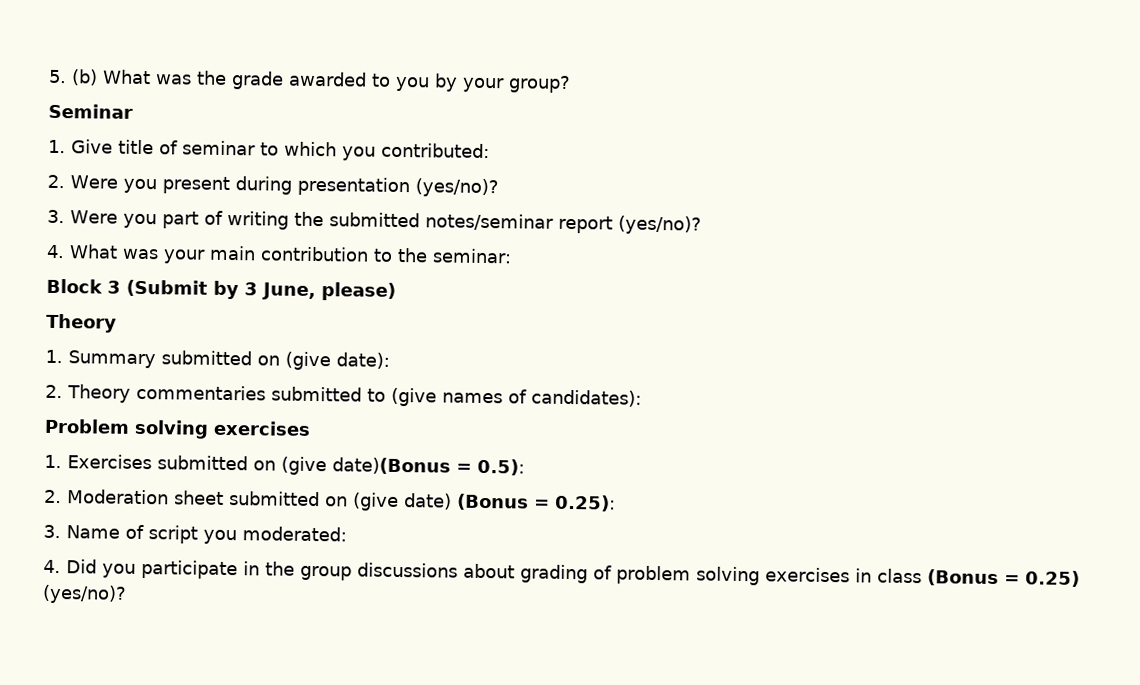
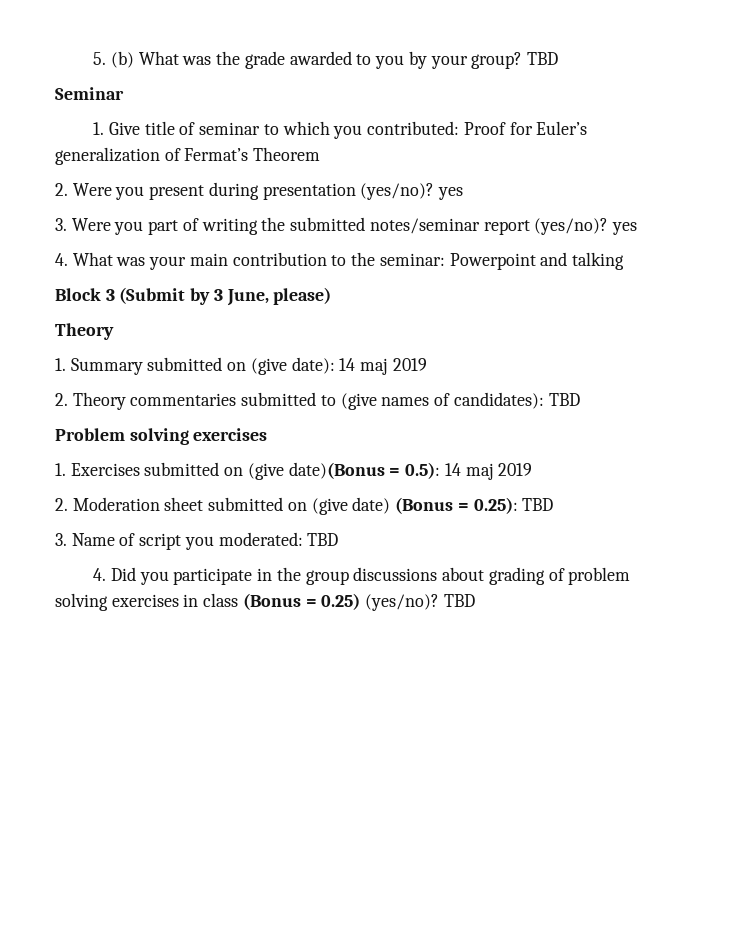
- 5. (b) What was the grade awarded to you by your group?
+ 5. (b) What was the grade awarded to you by your group? TBD
- 1. Give title of seminar to which you contributed:
+ 1. Give title of seminar to which you contributed: Proof for Euler’s generalization of Fermat’s Theorem
- 2. Were you present during presentation (yes/no)?
+ 2. Were you present during presentation (yes/no)? yes
- 3. Were you part of writing the submitted notes/seminar report (yes/no)?
+ 3. Were you part of writing the submitted notes/seminar report (yes/no)? yes
- 4. What was your main contribution to the seminar:
+ 4. What was your main contribution to the seminar: Powerpoint and talking
- 1. Summary submitted on (give date):
+ 1. Summary submitted on (give date): 14 maj 2019
- 2. Theory commentaries submitted to (give names of candidates):
+ 2. Theory commentaries submitted to (give names of candidates): TBD
- 1. Exercises submitted on (give date)(Bonus = 0.5):
+ 1. Exercises submitted on (give date)(Bonus = 0.5): 14 maj 2019
- 2. Moderation sheet submitted on (give date) (Bonus = 0.25):
+ 2. Moderation sheet submitted on (give date) (Bonus = 0.25): TBD
- 3. Name of script you moderated:
+ 3. Name of script you moderated: TBD
- 4. Did you participate in the group discussions about grading of problem solving exercises in class (Bonus = 0.25) (yes/no)?
+ 4. Did you participate in the group discussions about grading of problem solving exercises in class (Bonus = 0.25) (yes/no)? TBD

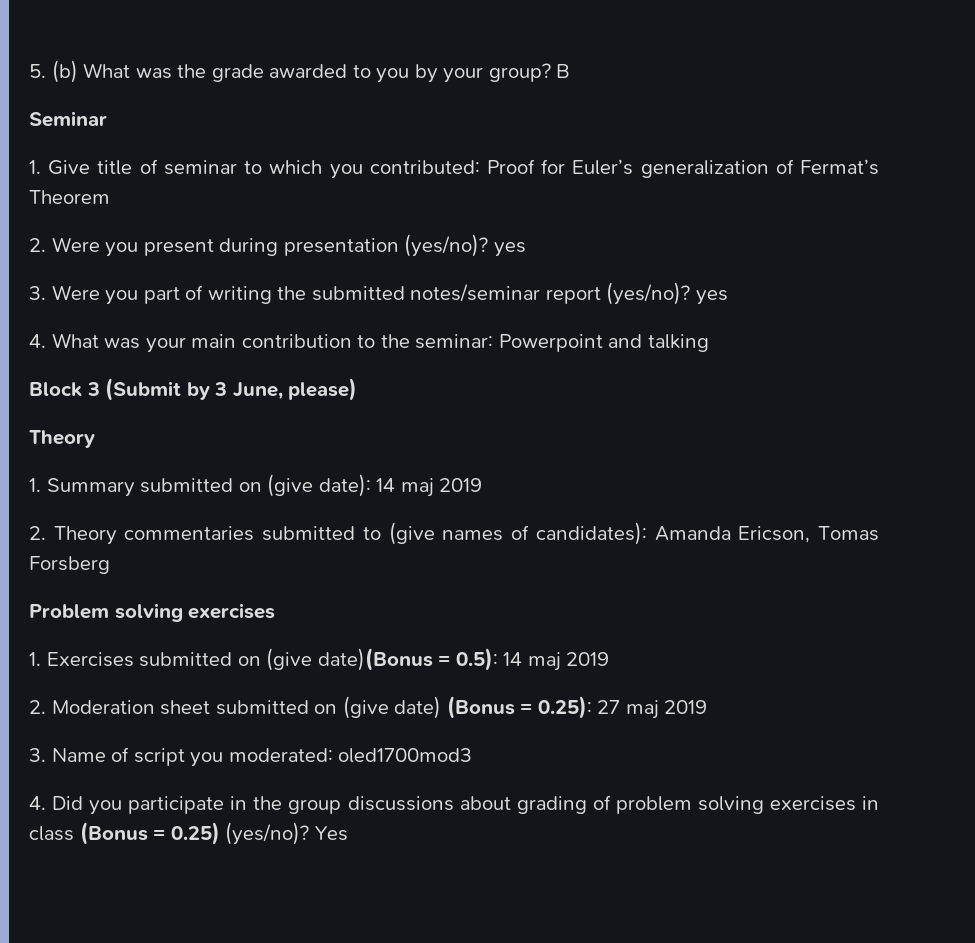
- 5. (b) What was the grade awarded to you by your group? TBD
+ 5. (b) What was the grade awarded to you by your group? B
- 2. Theory commentaries submitted to (give names of candidates): TBD
+ 2. Theory commentaries submitted to (give names of candidates): Amanda Ericson, Tomas Forsberg
- 2. Moderation sheet submitted on (give date) (Bonus = 0.25): TBD
+ 2. Moderation sheet submitted on (give date) (Bonus = 0.25): 27 maj 2019
- 3. Name of script you moderated: TBD
+ 3. Name of script you moderated: oled1700mod3
- 4. Did you participate in the group discussions about grading of problem solving exercises in class (Bonus = 0.25) (yes/no)? TBD
+ 4. Did you participate in the group discussions about grading of problem solving exercises in class (Bonus = 0.25) (yes/no)? Yes

